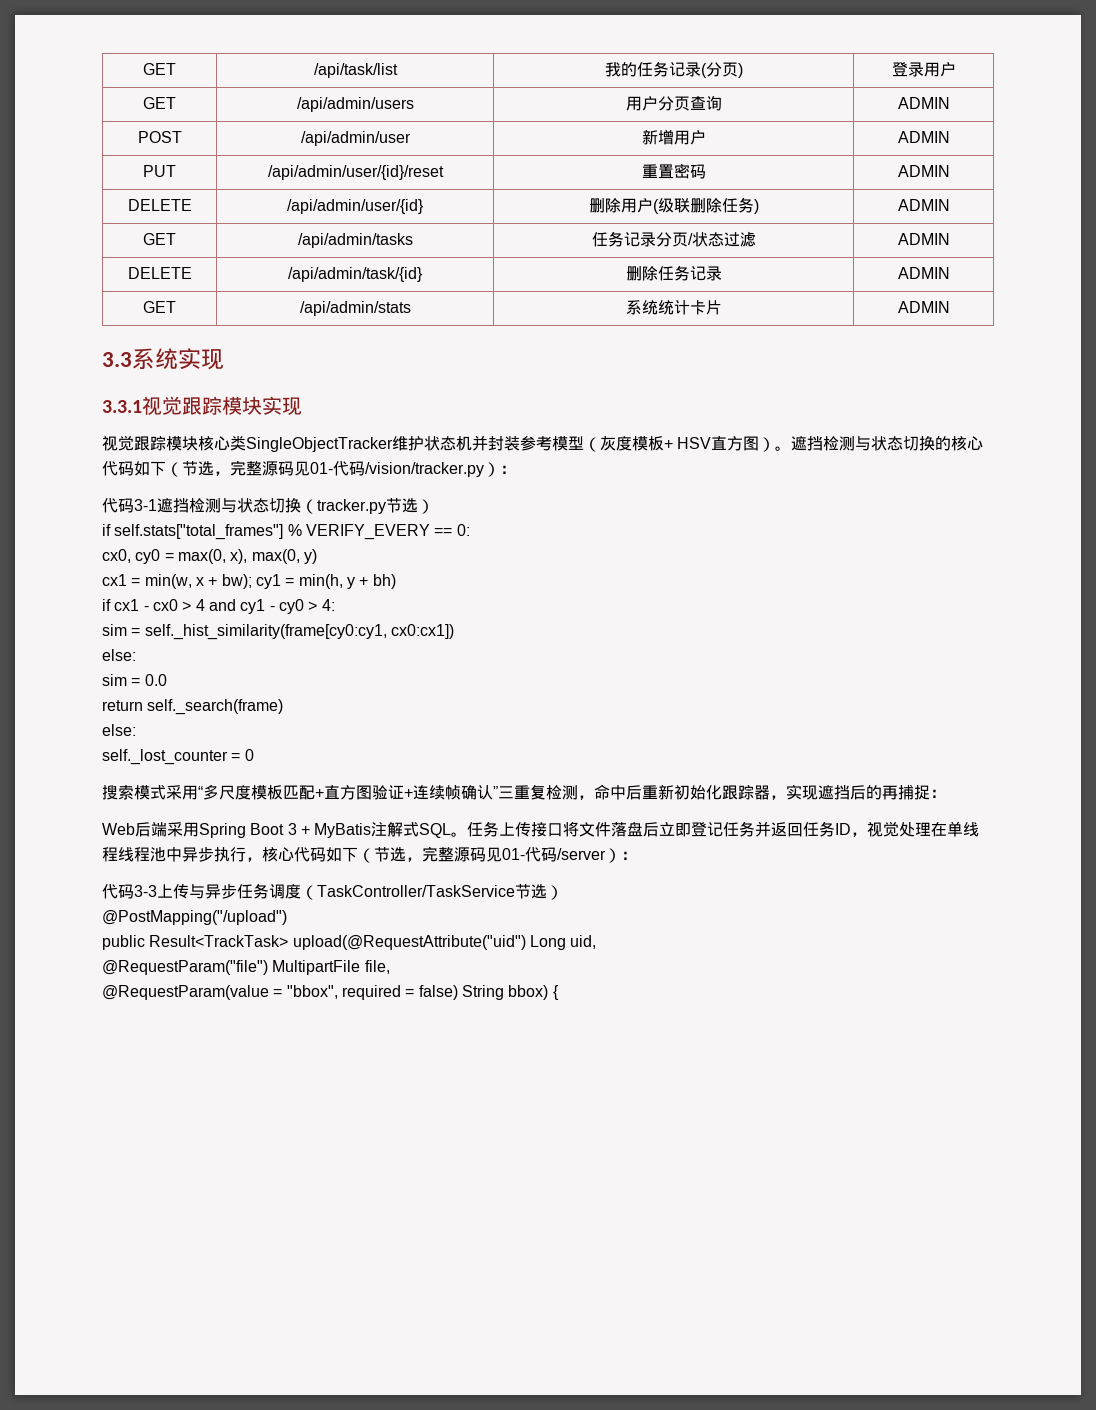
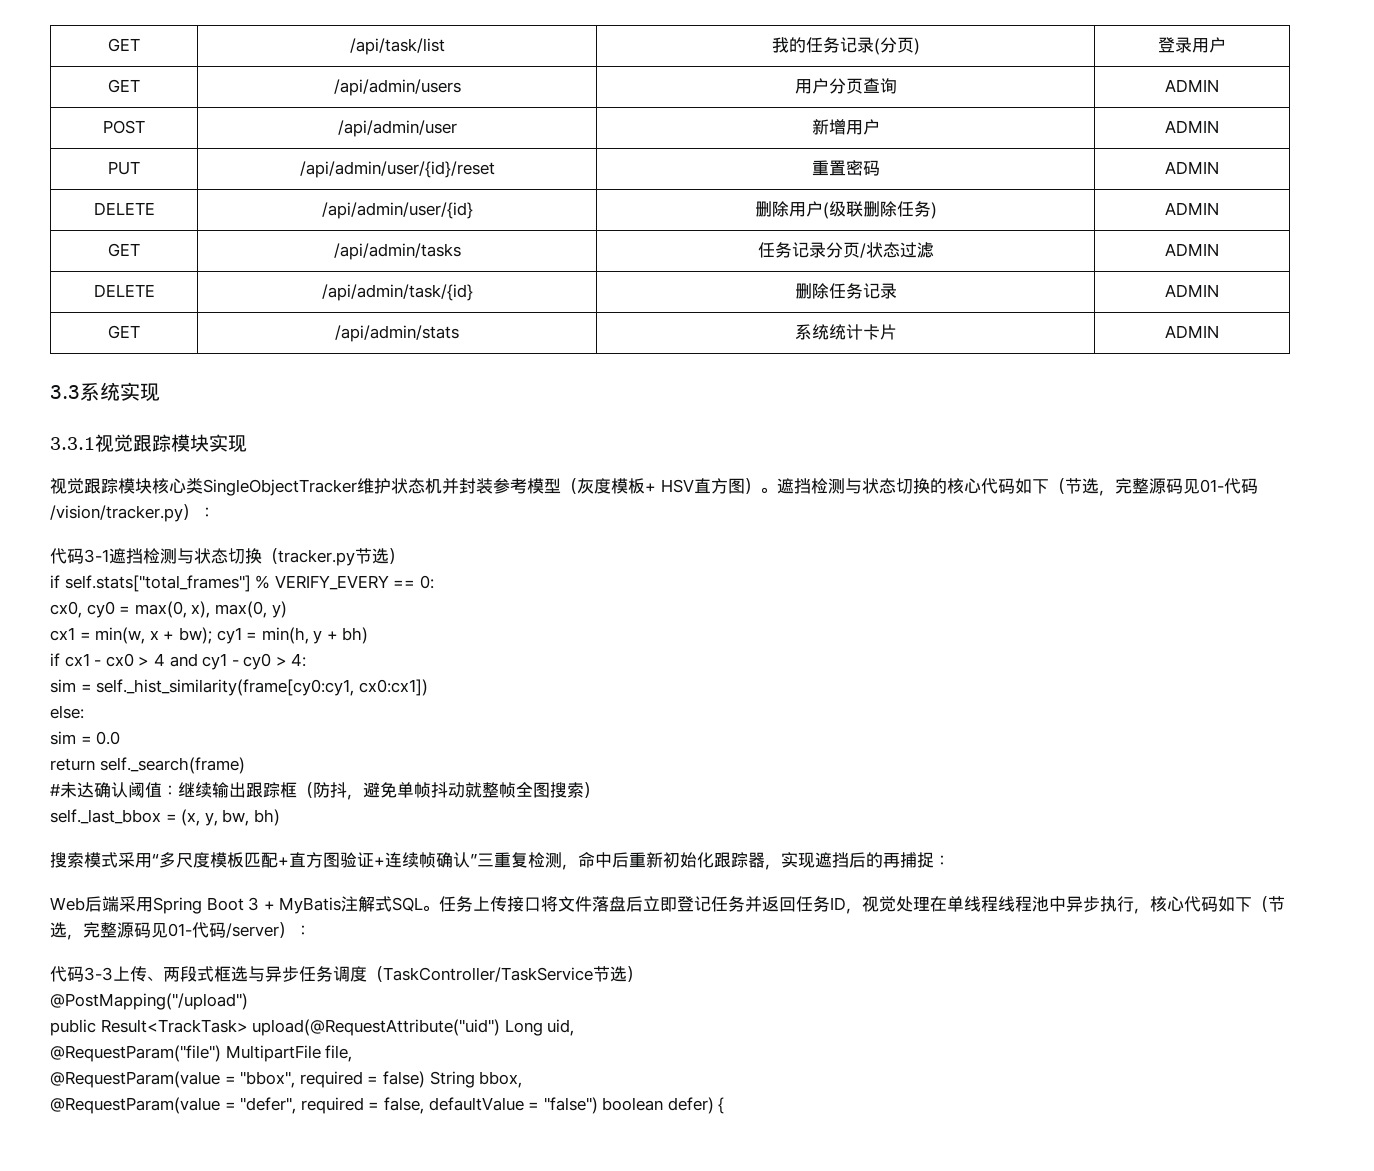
  return self._search(frame)
- else:
- self._lost_counter = 0
+ #未达确认阈值：继续输出跟踪框（防抖，避免单帧抖动就整帧全图搜索）
+ self._last_bbox = (x, y, bw, bh)
- 代码3-3上传与异步任务调度（TaskController/TaskService节选）
+ 代码3-3上传、两段式框选与异步任务调度（TaskController/TaskService节选）
- @RequestParam(value = "bbox", required = false) String bbox) {
+ @RequestParam(value = "bbox", required = false) String bbox,
+ @RequestParam(value = "defer", required = false, defaultValue = "false") boolean defer) {

